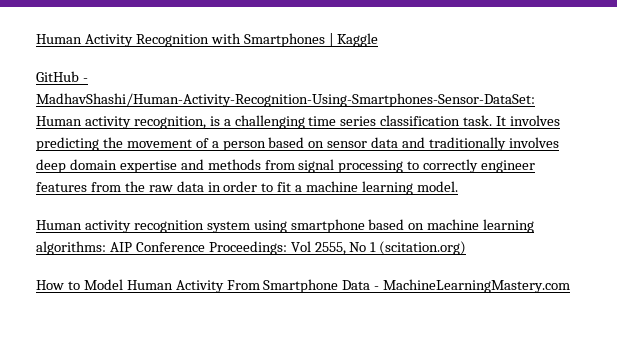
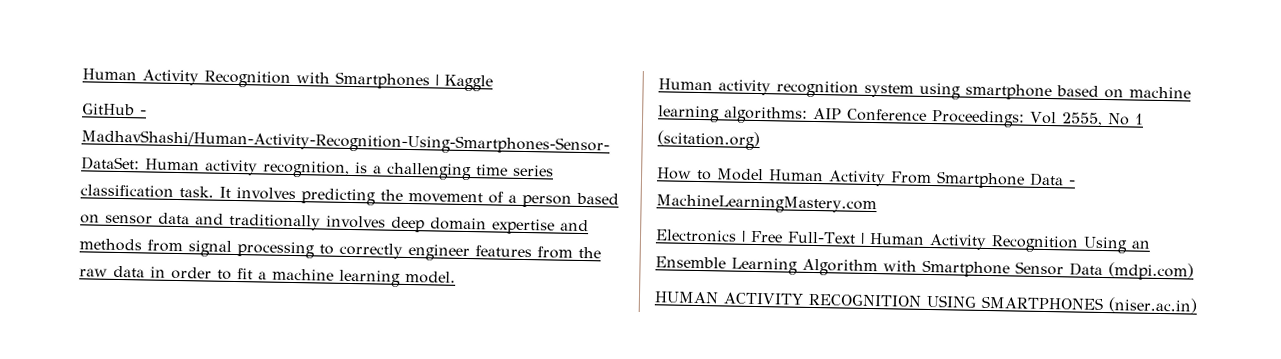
+ Electronics | Free Full-Text | Human Activity Recognition Using an Ensemble Learning Algorithm with Smartphone Sensor Data (mdpi.com)
+ HUMAN ACTIVITY RECOGNITION USING SMARTPHONES (niser.ac.in)

